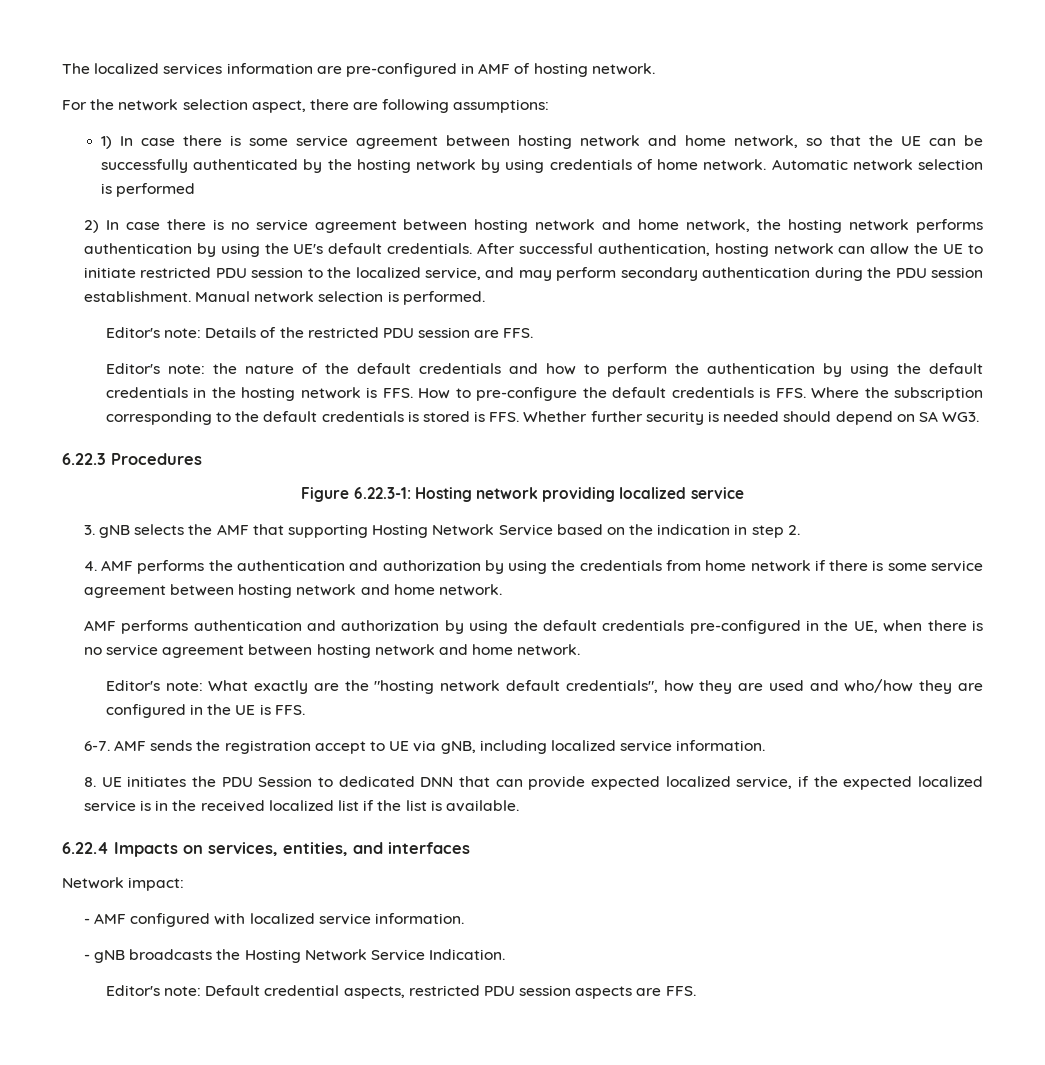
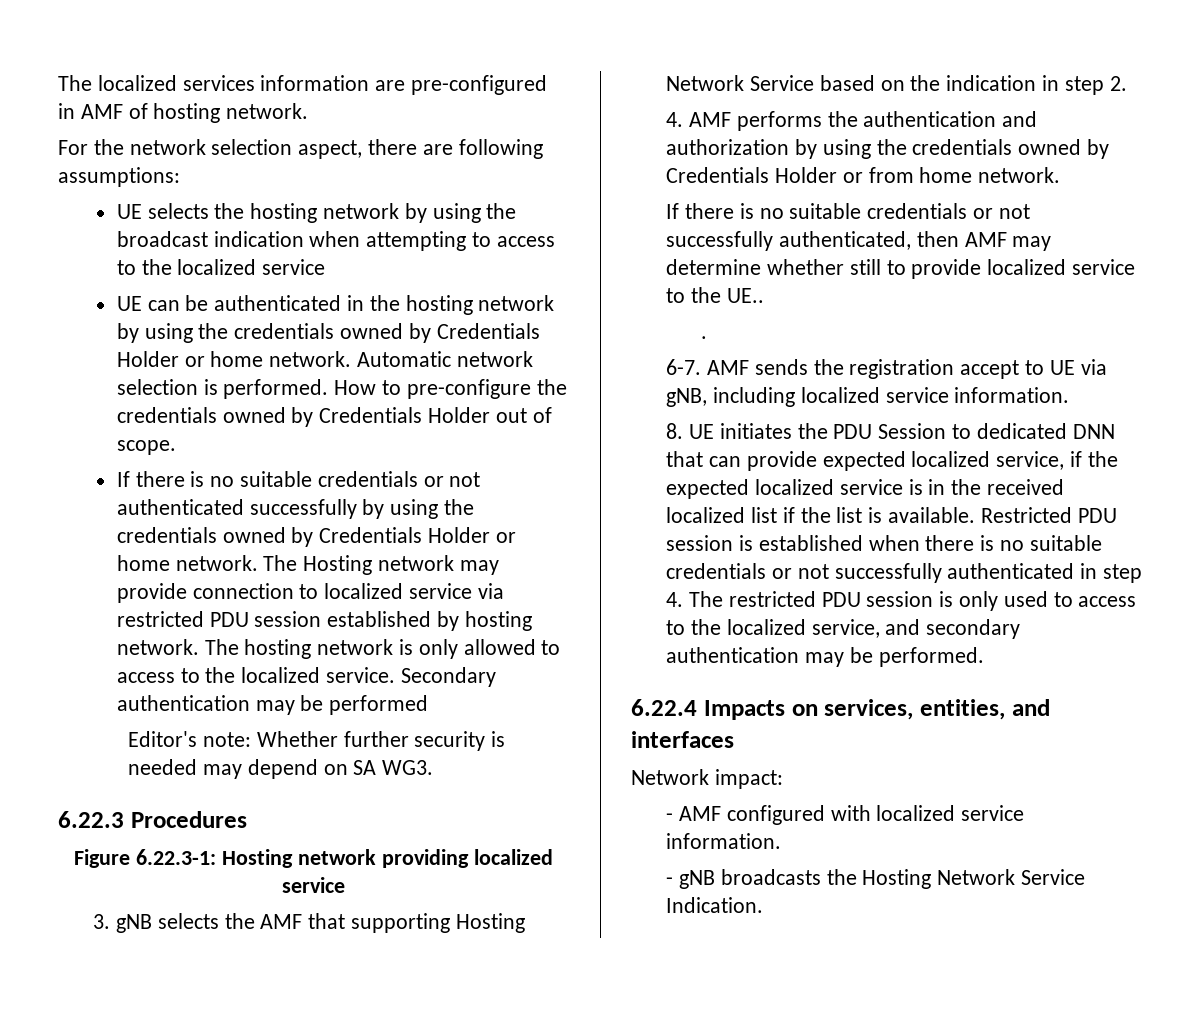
- 1) In case there is some service agreement between hosting network and home network, so that the UE can be successfully authenticated by the hosting network by using credentials of home network.
+ UE selects the hosting network by using the broadcast indication when attempting to access to the localized service
+ UE can be authenticated in the hosting network by using the credentials owned by Credentials Holder or home network.
- Automatic network selection is performed
- 2) In case there is no service agreement between hosting network and home network, the hosting network performs authentication by using the UE's default credentials. After successful authentication, hosting network can allow the UE to initiate restricted PDU session to the localized service, and may perform secondary authentication during the PDU session establishment. Manual network selection is performed.
- Editor's note: Details of the restricted PDU session are FFS.
- Editor's note: the nature of the default credentials and how to perform the authentication by using the default credentials in the hosting network is FFS. How to pre-configure the default credentials is FFS. Where the subscription corresponding to the default credentials is stored is FFS. Whether further security is needed should depend on SA WG3.
+ Automatic network selection is performed. How to pre-configure the credentials owned by Credentials Holder out of scope.
+ If there is no suitable credentials or not authenticated successfully by using the credentials owned by Credentials Holder or home network. The Hosting network may provide connection to localized service via restricted PDU session established by hosting network. The hosting network is only allowed to access to the localized service. Secondary authentication may be performed
+ Editor's note: Whether further security is needed may depend on SA WG3.
- 4. AMF performs the authentication and authorization by using the credentials from home network if there is some service agreement between hosting network and home network.
- AMF performs authentication and authorization by using the default credentials pre-configured in the UE, when there is no service agreement between hosting network and home network.
- Editor's note: What exactly are the "hosting network default credentials", how they are used and who/how they are configured in the UE is FFS.
+ 4. AMF performs the authentication and authorization by using the credentials owned by Credentials Holder or from home network.
+ If there is no suitable credentials or not successfully authenticated, then AMF may determine whether still to provide localized service to the UE..
+ .
+ Restricted PDU session is established when there is no suitable credentials or not successfully authenticated in step 4. The restricted PDU session is only used to access to the localized service, and secondary authentication may be performed.
- Editor's note: Default credential aspects, restricted PDU session aspects are FFS.

